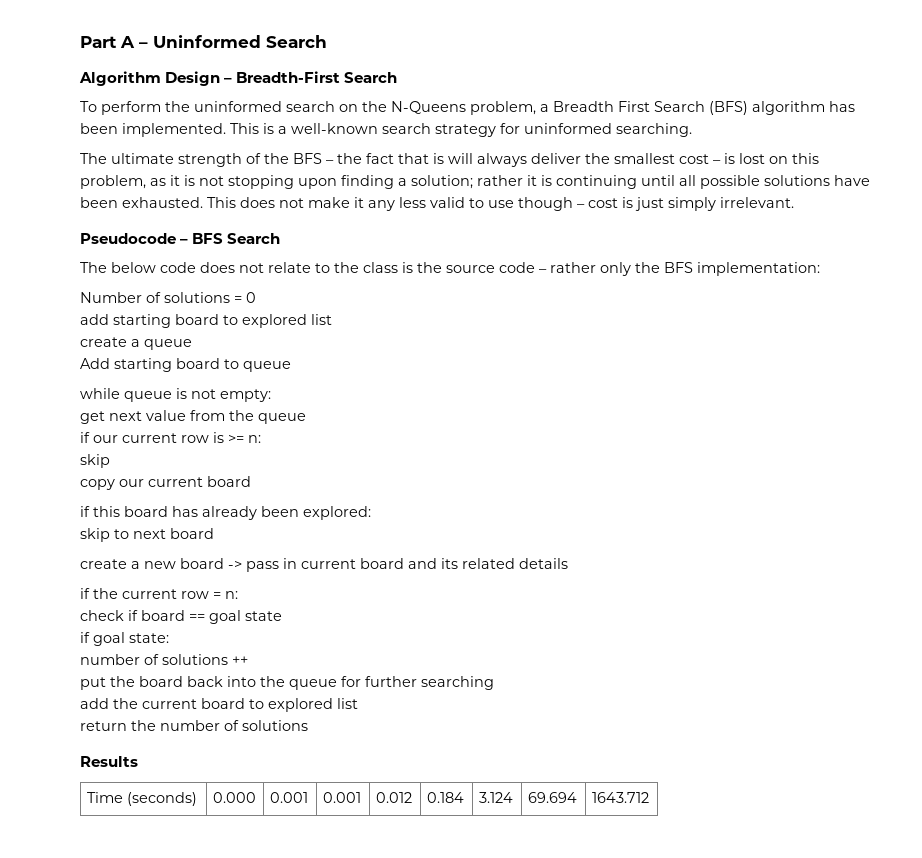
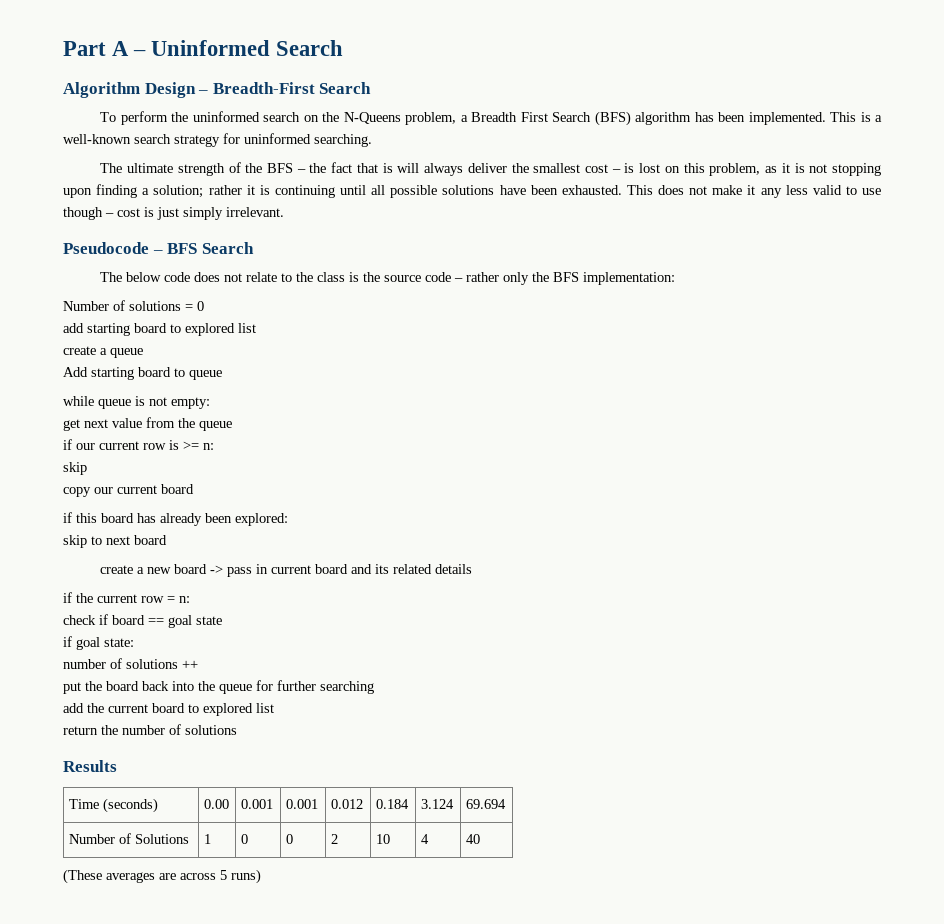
- Time (seconds) | 0.000 | 0.001 | 0.001 | 0.012 | 0.184 | 3.124 | 69.694 | 1643.712
+ Time (seconds) | 0.00 | 0.001 | 0.001 | 0.012 | 0.184 | 3.124 | 69.694
+ Number of Solutions | 1 | 0 | 0 | 2 | 10 | 4 | 40
+ (These averages are across 5 runs)

